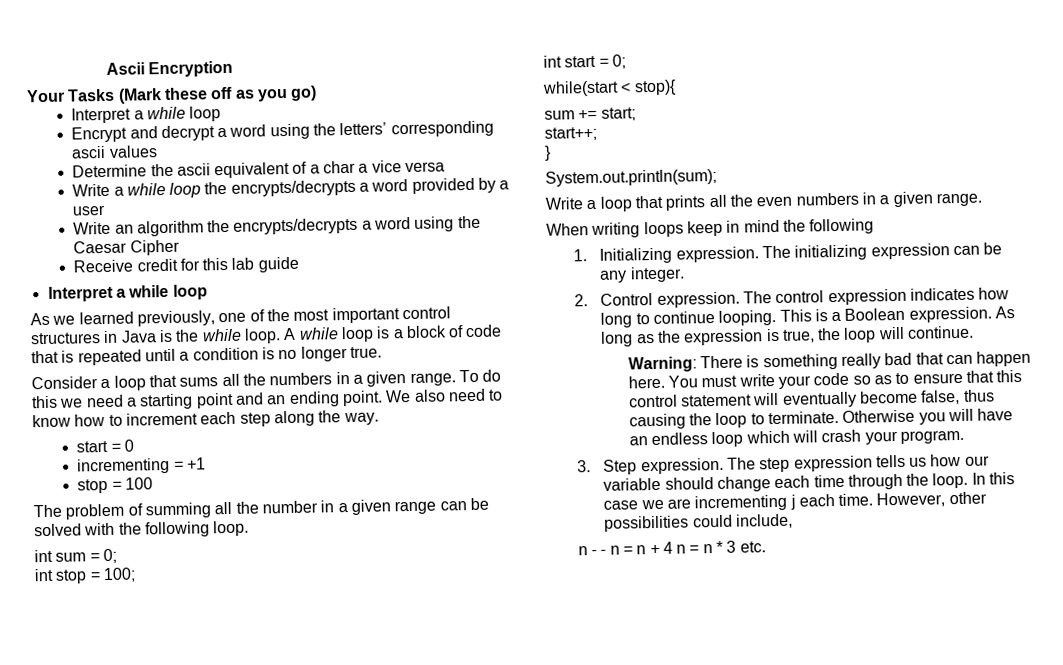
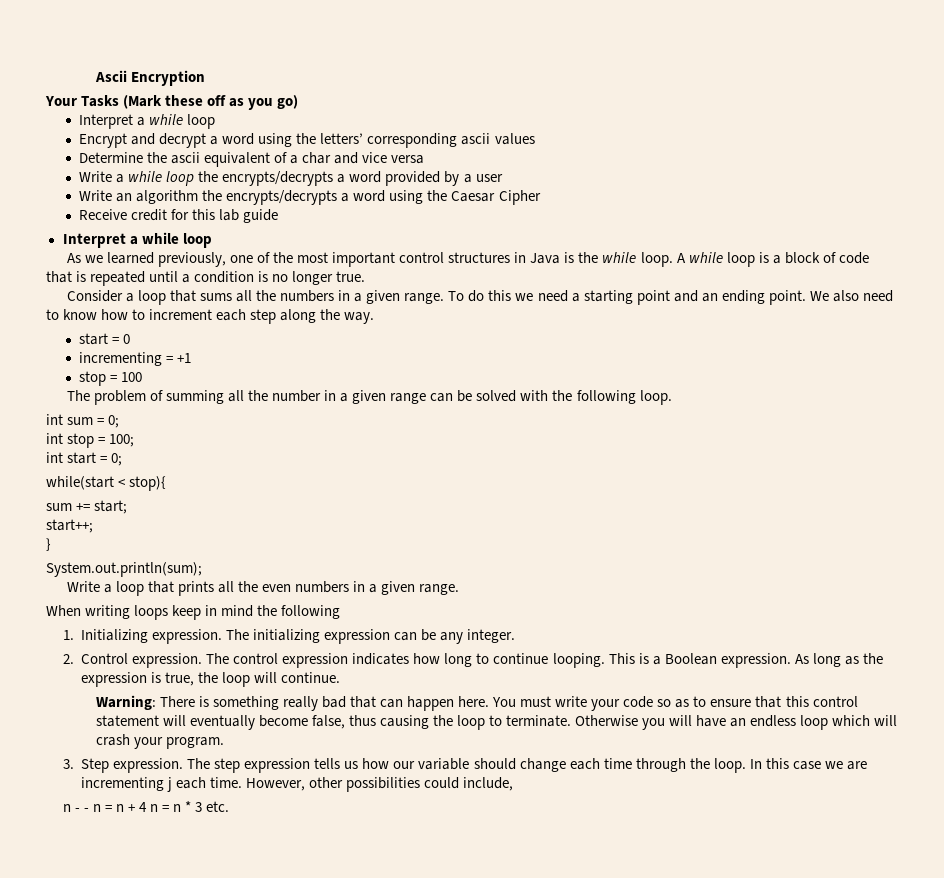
- Determine the ascii equivalent of a char a vice versa
+ Determine the ascii equivalent of a char and vice versa

